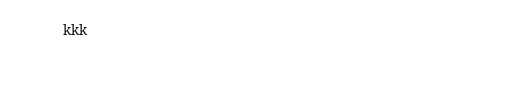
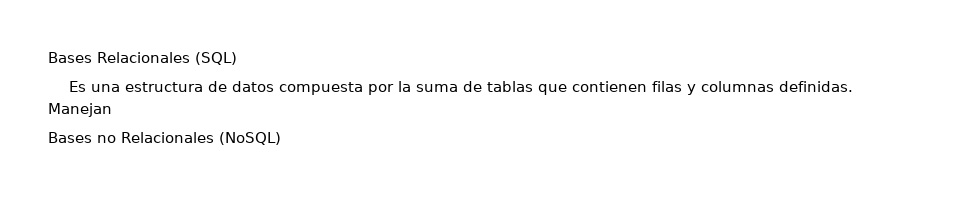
- kkk
+ Bases Relacionales (SQL)
+ Es una estructura de datos compuesta por la suma de tablas que contienen filas y columnas definidas. Manejan
+ Bases no Relacionales (NoSQL)

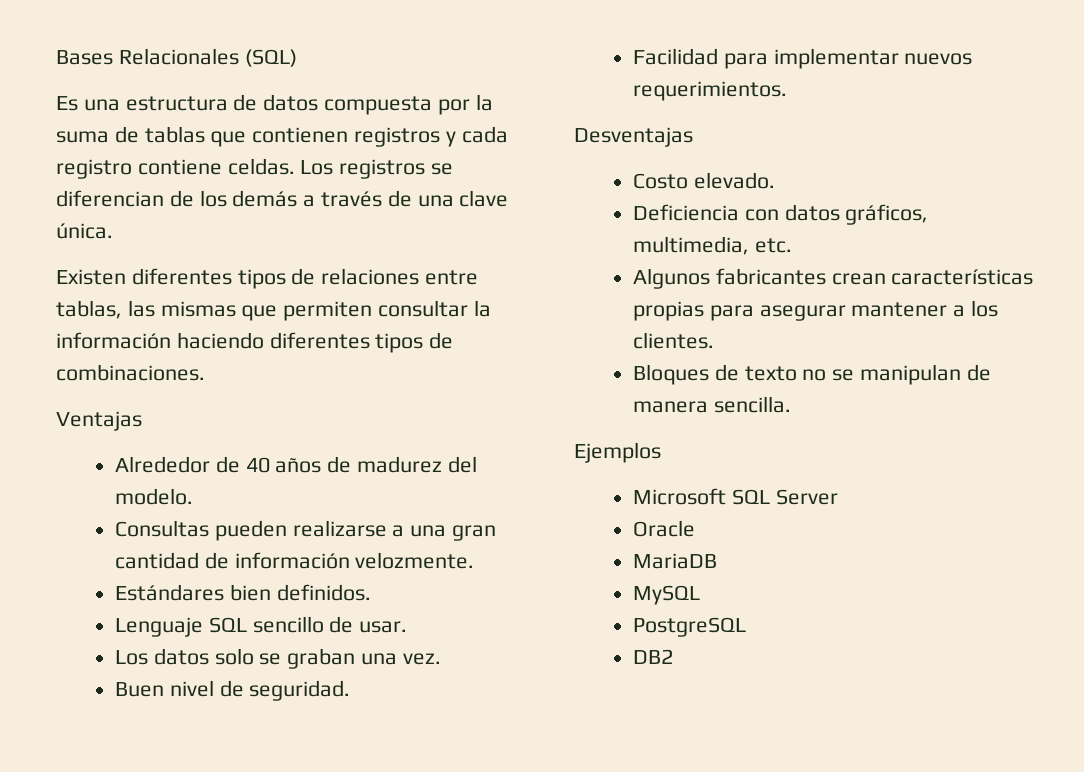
- Es una estructura de datos compuesta por la suma de tablas que contienen filas y columnas definidas. Manejan
- Bases no Relacionales (NoSQL)
+ Es una estructura de datos compuesta por la suma de tablas que contienen registros y cada registro contiene celdas. Los registros se diferencian de los demás a través de una clave única.
+ Existen diferentes tipos de relaciones entre tablas, las mismas que permiten consultar la información haciendo diferentes tipos de combinaciones.
+ Ventajas
+ Alrededor de 40 años de madurez del modelo.
+ Consultas pueden realizarse a una gran cantidad de información velozmente.
+ Estándares bien definidos.
+ Lenguaje SQL sencillo de usar.
+ Los datos solo se graban una vez.
+ Buen nivel de seguridad.
+ Facilidad para implementar nuevos requerimientos.
+ Desventajas
+ Costo elevado.
+ Deficiencia con datos gráficos, multimedia, etc.
+ Algunos fabricantes crean características propias para asegurar mantener a los clientes.
+ Bloques de texto no se manipulan de manera sencilla.
+ Ejemplos
+ Microsoft SQL Server
+ Oracle
+ MariaDB
+ MySQL
+ PostgreSQL
+ DB2

